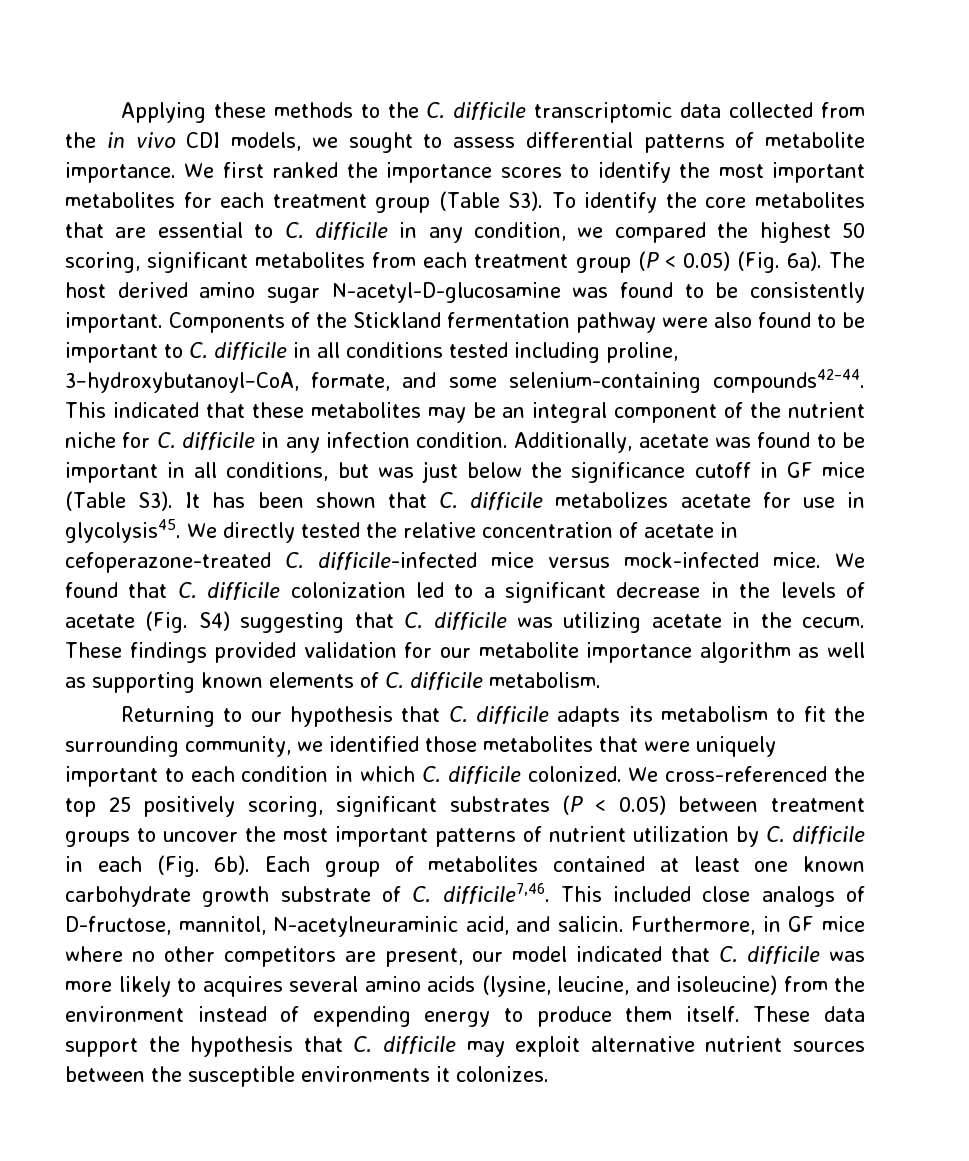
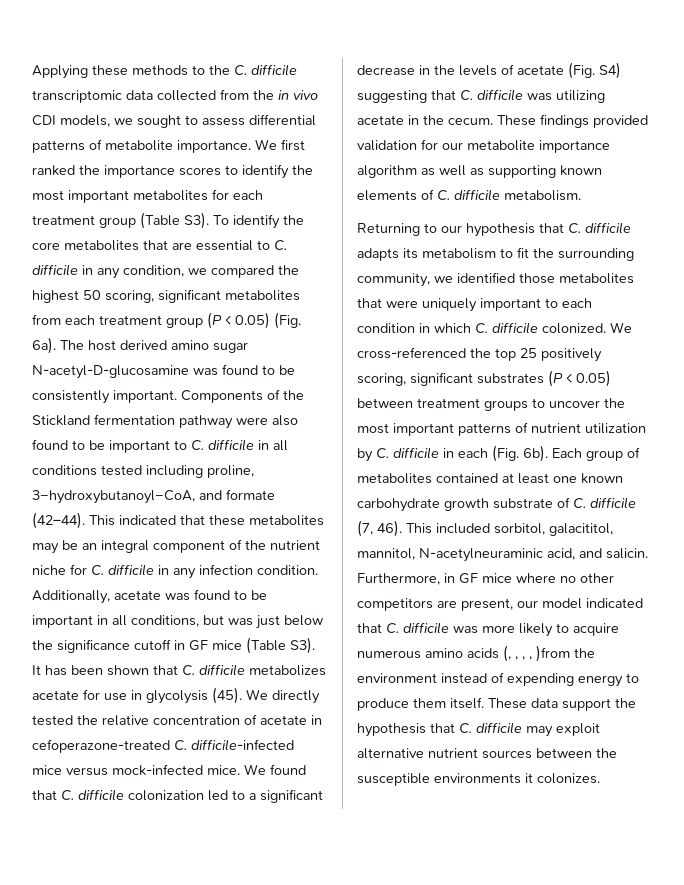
- Components of the Stickland fermentation pathway were also found to be important to C. difficile in all conditions tested including proline, 3−hydroxybutanoyl−CoA, formate, and some selenium-containing compounds42–44.
+ Components of the Stickland fermentation pathway were also found to be important to C. difficile in all conditions tested including proline, 3−hydroxybutanoyl−CoA, and formate (42–44).
- Additionally, acetate was found to be important in all conditions, but was just below the significance cutoff in GF mice (Table S3). It has been shown that C. difficile metabolizes acetate for use in glycolysis45.
+ Additionally, acetate was found to be important in all conditions, but was just below the significance cutoff in GF mice (Table S3). It has been shown that C. difficile metabolizes acetate for use in glycolysis (45).
- Each group of metabolites contained at least one known carbohydrate growth substrate of C. difficile7,46. This included close analogs of D-fructose, mannitol, N-acetylneuraminic acid, and salicin.
+ Each group of metabolites contained at least one known carbohydrate growth substrate of C. difficile (7, 46). This included sorbitol, galacititol, mannitol, N-acetylneuraminic acid, and salicin.
- Furthermore, in GF mice where no other competitors are present, our model indicated that C. difficile was more likely to acquires several amino acids (lysine, leucine, and isoleucine) from the environment instead of expending energy to produce them itself.
+ Furthermore, in GF mice where no other competitors are present, our model indicated that C. difficile was more likely to acquire numerous amino acids (, , , , )from the environment instead of expending energy to produce them itself.

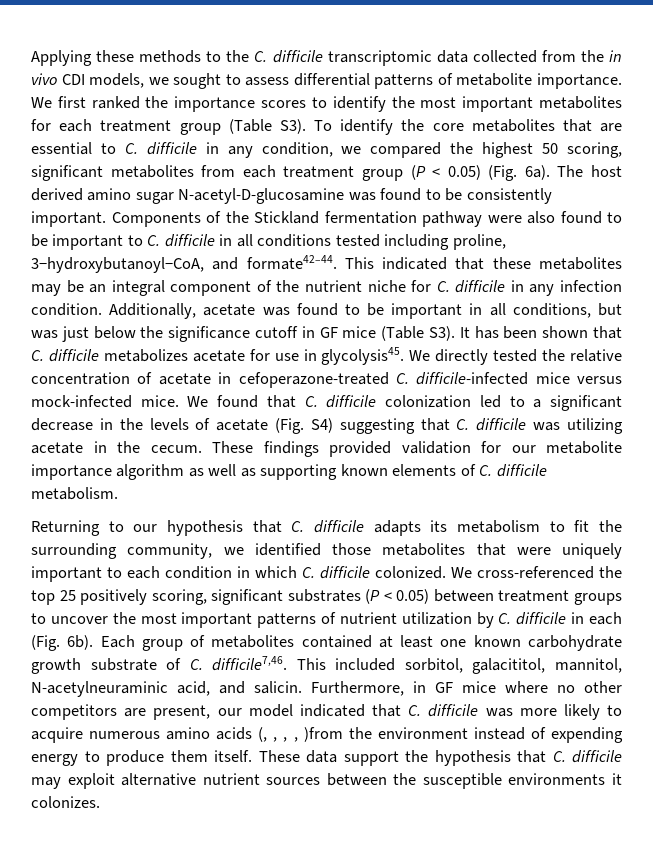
- Components of the Stickland fermentation pathway were also found to be important to C. difficile in all conditions tested including proline, 3−hydroxybutanoyl−CoA, and formate (42–44).
+ Components of the Stickland fermentation pathway were also found to be important to C. difficile in all conditions tested including proline, 3−hydroxybutanoyl−CoA, and formate42–44.
- Additionally, acetate was found to be important in all conditions, but was just below the significance cutoff in GF mice (Table S3). It has been shown that C. difficile metabolizes acetate for use in glycolysis (45).
+ Additionally, acetate was found to be important in all conditions, but was just below the significance cutoff in GF mice (Table S3). It has been shown that C. difficile metabolizes acetate for use in glycolysis45.
- Each group of metabolites contained at least one known carbohydrate growth substrate of C. difficile (7, 46).
+ Each group of metabolites contained at least one known carbohydrate growth substrate of C. difficile7,46.

